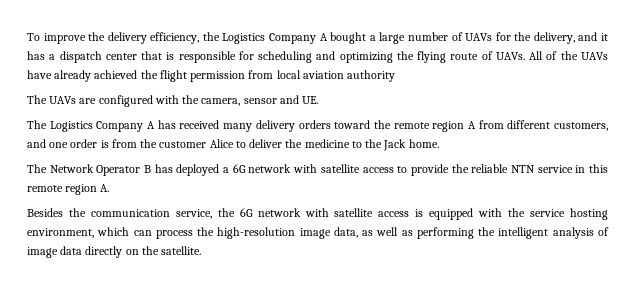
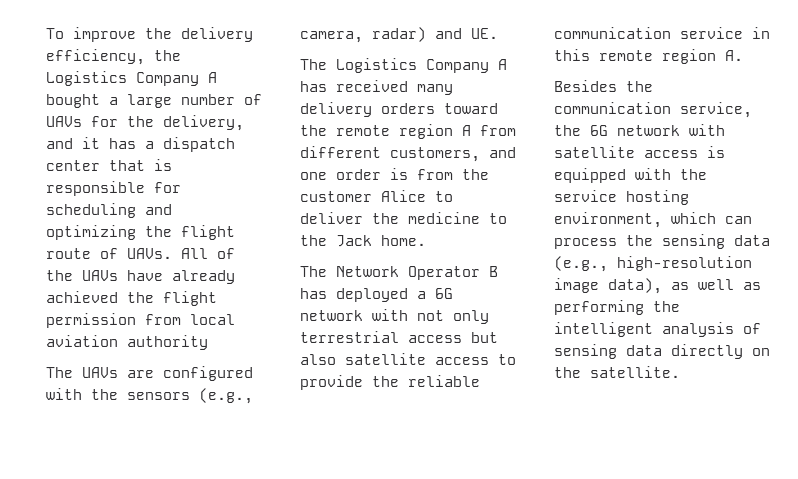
- To improve the delivery efficiency, the Logistics Company A bought a large number of UAVs for the delivery, and it has a dispatch center that is responsible for scheduling and optimizing the flying route of UAVs.
+ To improve the delivery efficiency, the Logistics Company A bought a large number of UAVs for the delivery, and it has a dispatch center that is responsible for scheduling and optimizing the flight route of UAVs.
- The UAVs are configured with the camera, sensor and UE.
+ The UAVs are configured with the sensors (e.g., camera, radar) and UE.
- The Network Operator B has deployed a 6G network with satellite access to provide the reliable NTN service in this remote region A.
+ The Network Operator B has deployed a 6G network with not only terrestrial access but also satellite access to provide the reliable communication service in this remote region A.
- Besides the communication service, the 6G network with satellite access is equipped with the service hosting environment, which can process the high-resolution image data, as well as performing the intelligent analysis of image data directly on the satellite.
+ Besides the communication service, the 6G network with satellite access is equipped with the service hosting environment, which can process the sensing data (e.g., high-resolution image data), as well as performing the intelligent analysis of sensing data directly on the satellite.

